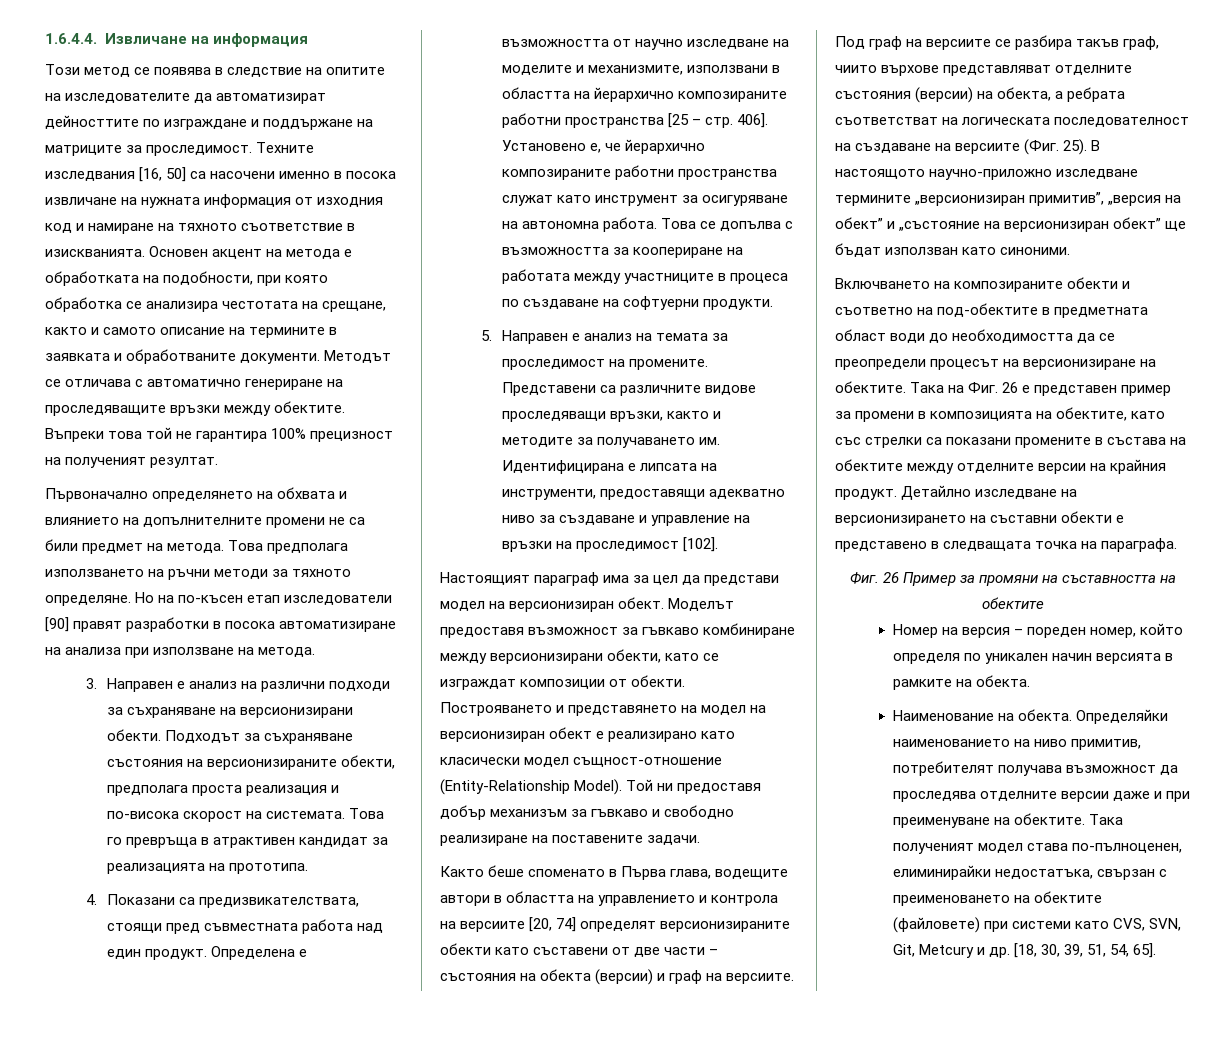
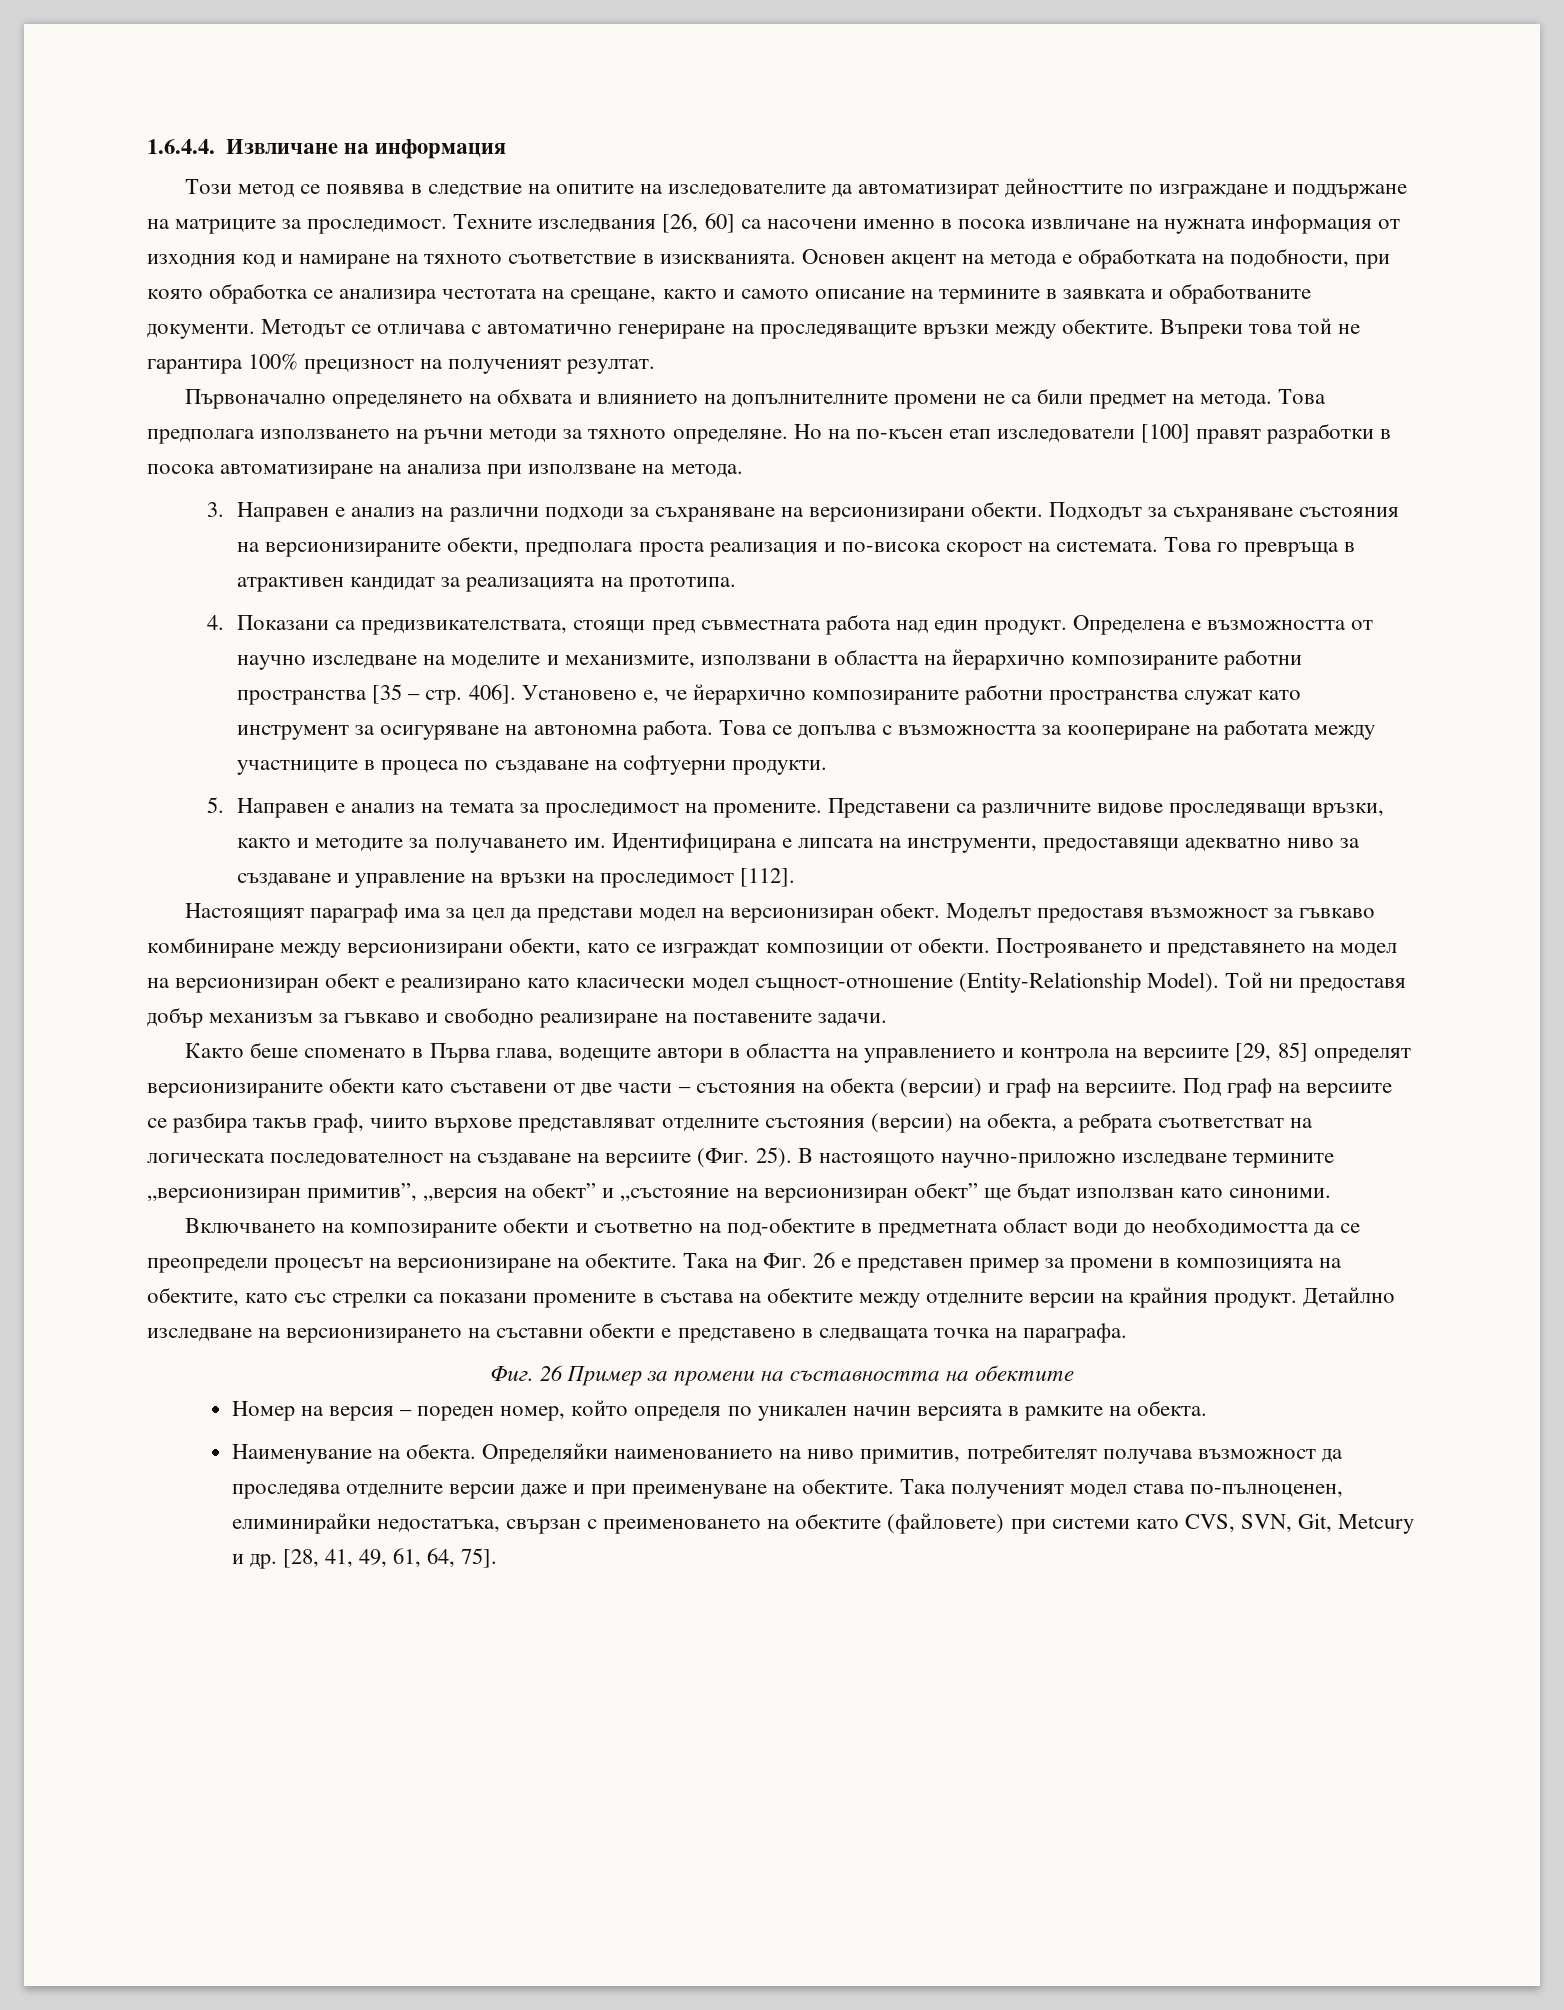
- Техните изследвания [16, 50] са насочени именно в посока извличане на нужната информация от изходния код и намиране на тяхното съответствие в изискванията.
+ Техните изследвания [26, 60] са насочени именно в посока извличане на нужната информация от изходния код и намиране на тяхното съответствие в изискванията.
- Но на по-късен етап изследователи [90] правят разработки в посока автоматизиране на анализа при използване на метода.
+ Но на по-късен етап изследователи [100] правят разработки в посока автоматизиране на анализа при използване на метода.
- Определена е възможността от научно изследване на моделите и механизмите, използвани в областта на йерархично композираните работни пространства [25 – стр. 406].
+ Определена е възможността от научно изследване на моделите и механизмите, използвани в областта на йерархично композираните работни пространства [35 – стр. 406].
- Представени са различните видове проследяващи връзки, както и методите за получаването им. Идентифицирана е липсата на инструменти, предоставящи адекватно ниво за създаване и управление на връзки на проследимост [102].
+ Представени са различните видове проследяващи връзки, както и методите за получаването им. Идентифицирана е липсата на инструменти, предоставящи адекватно ниво за създаване и управление на връзки на проследимост [112].
- Както беше споменато в Първа глава, водещите автори в областта на управлението и контрола на версиите [20, 74] определят версионизираните обекти като съставени от две части – състояния на обекта (версии) и граф на версиите.
+ Както беше споменато в Първа глава, водещите автори в областта на управлението и контрола на версиите [29, 85] определят версионизираните обекти като съставени от две части – състояния на обекта (версии) и граф на версиите.
- Фиг. 26 Пример за промяни на съставността на обектите
+ Фиг. 26 Пример за промени на съставността на обектите
- Наименование на обекта.
+ Наименувание на обекта.
- Така полученият модел става по-пълноценен, елиминирайки недостатъка, свързан с преименоването на обектите (файловете) при системи като CVS, SVN, Git, Metcury и др. [18, 30, 39, 51, 54, 65].
+ Така полученият модел става по-пълноценен, елиминирайки недостатъка, свързан с преименоването на обектите (файловете) при системи като CVS, SVN, Git, Metcury и др. [28, 41, 49, 61, 64, 75].

